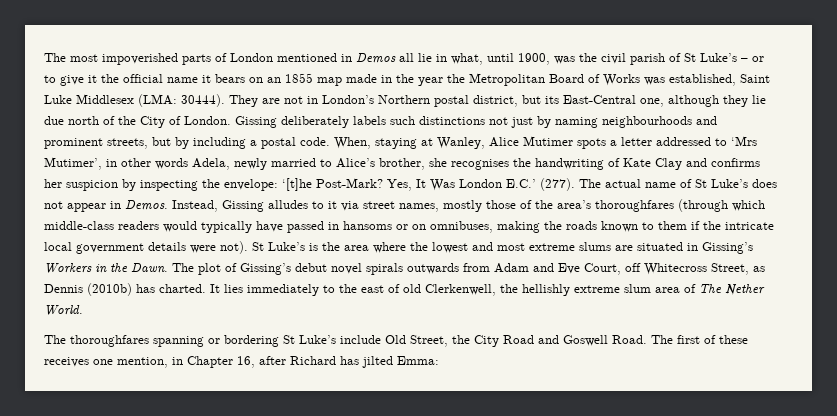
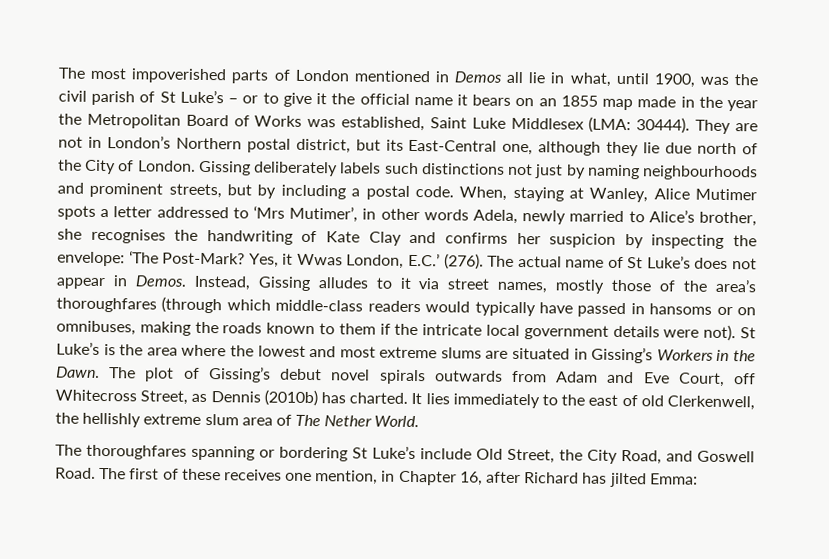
- When, staying at Wanley, Alice Mutimer spots a letter addressed to ‘Mrs Mutimer’, in other words Adela, newly married to Alice’s brother, she recognises the handwriting of Kate Clay and confirms her suspicion by inspecting the envelope: ‘[t]he Post-Mark?
+ When, staying at Wanley, Alice Mutimer spots a letter addressed to ‘Mrs Mutimer’, in other words Adela, newly married to Alice’s brother, she recognises the handwriting of Kate Clay and confirms her suspicion by inspecting the envelope: ‘The Post-Mark?
- Yes, It Was London E.C.’ (277).
+ Yes, it Wwas London, E.C.’ (276).
- The thoroughfares spanning or bordering St Luke’s include Old Street, the City Road and Goswell Road.
+ The thoroughfares spanning or bordering St Luke’s include Old Street, the City Road, and Goswell Road.

